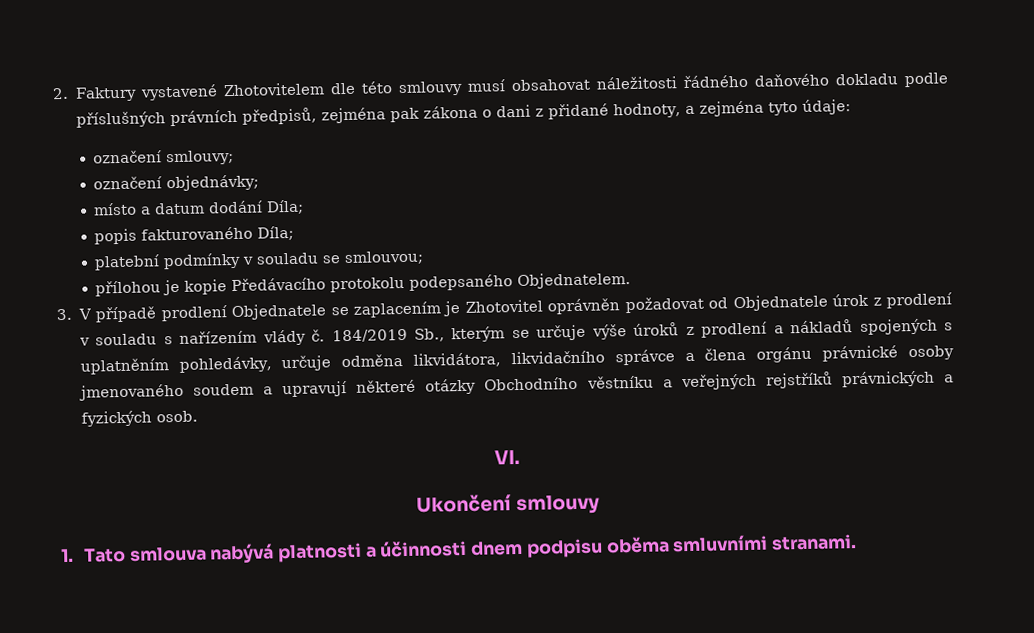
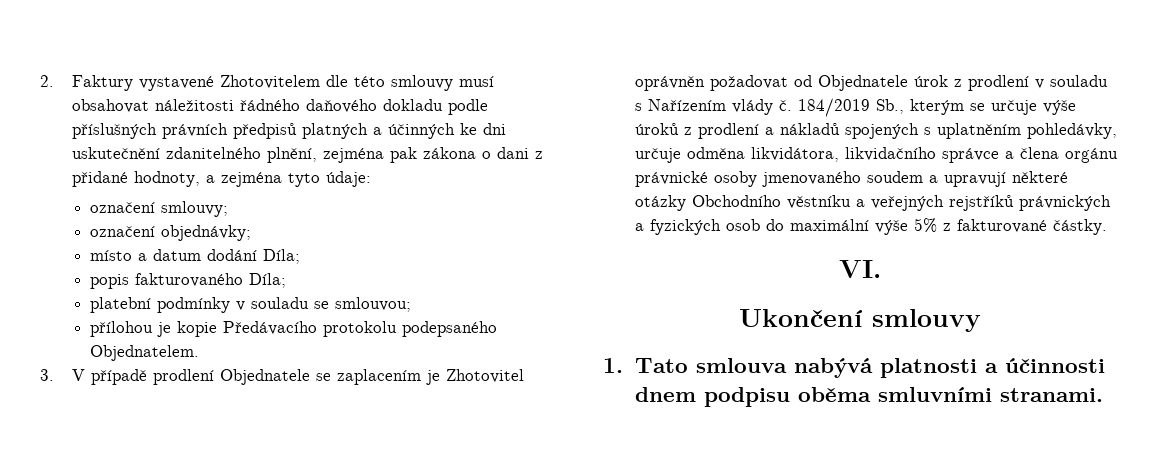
- 2. Faktury vystavené Zhotovitelem dle této smlouvy musí obsahovat náležitosti řádného daňového dokladu podle příslušných právních předpisů, zejména pak zákona o dani z přidané hodnoty, a zejména tyto údaje:
+ 2. Faktury vystavené Zhotovitelem dle této smlouvy musí obsahovat náležitosti řádného daňového dokladu podle příslušných právních předpisů platných a účinných ke dni uskutečnění zdanitelného plnění, zejména pak zákona o dani z přidané hodnoty, a zejména tyto údaje:
- 3. V případě prodlení Objednatele se zaplacením je Zhotovitel oprávněn požadovat od Objednatele úrok z prodlení v souladu s nařízením vlády č.
+ 3. V případě prodlení Objednatele se zaplacením je Zhotovitel oprávněn požadovat od Objednatele úrok z prodlení v souladu s Nařízením vlády č.
- 184/2019 Sb., kterým se určuje výše úroků z prodlení a nákladů spojených s uplatněním pohledávky, určuje odměna likvidátora, likvidačního správce a člena orgánu právnické osoby jmenovaného soudem a upravují některé otázky Obchodního věstníku a veřejných rejstříků právnických a fyzických osob.
+ 184/2019 Sb., kterým se určuje výše úroků z prodlení a nákladů spojených s uplatněním pohledávky, určuje odměna likvidátora, likvidačního správce a člena orgánu právnické osoby jmenovaného soudem a upravují některé otázky Obchodního věstníku a veřejných rejstříků právnických a fyzických osob do maximální výše 5% z fakturované částky.

